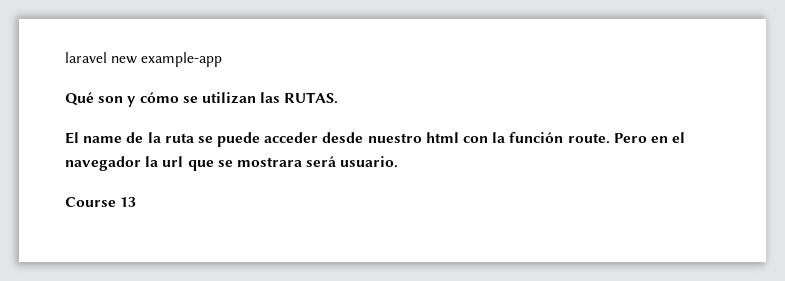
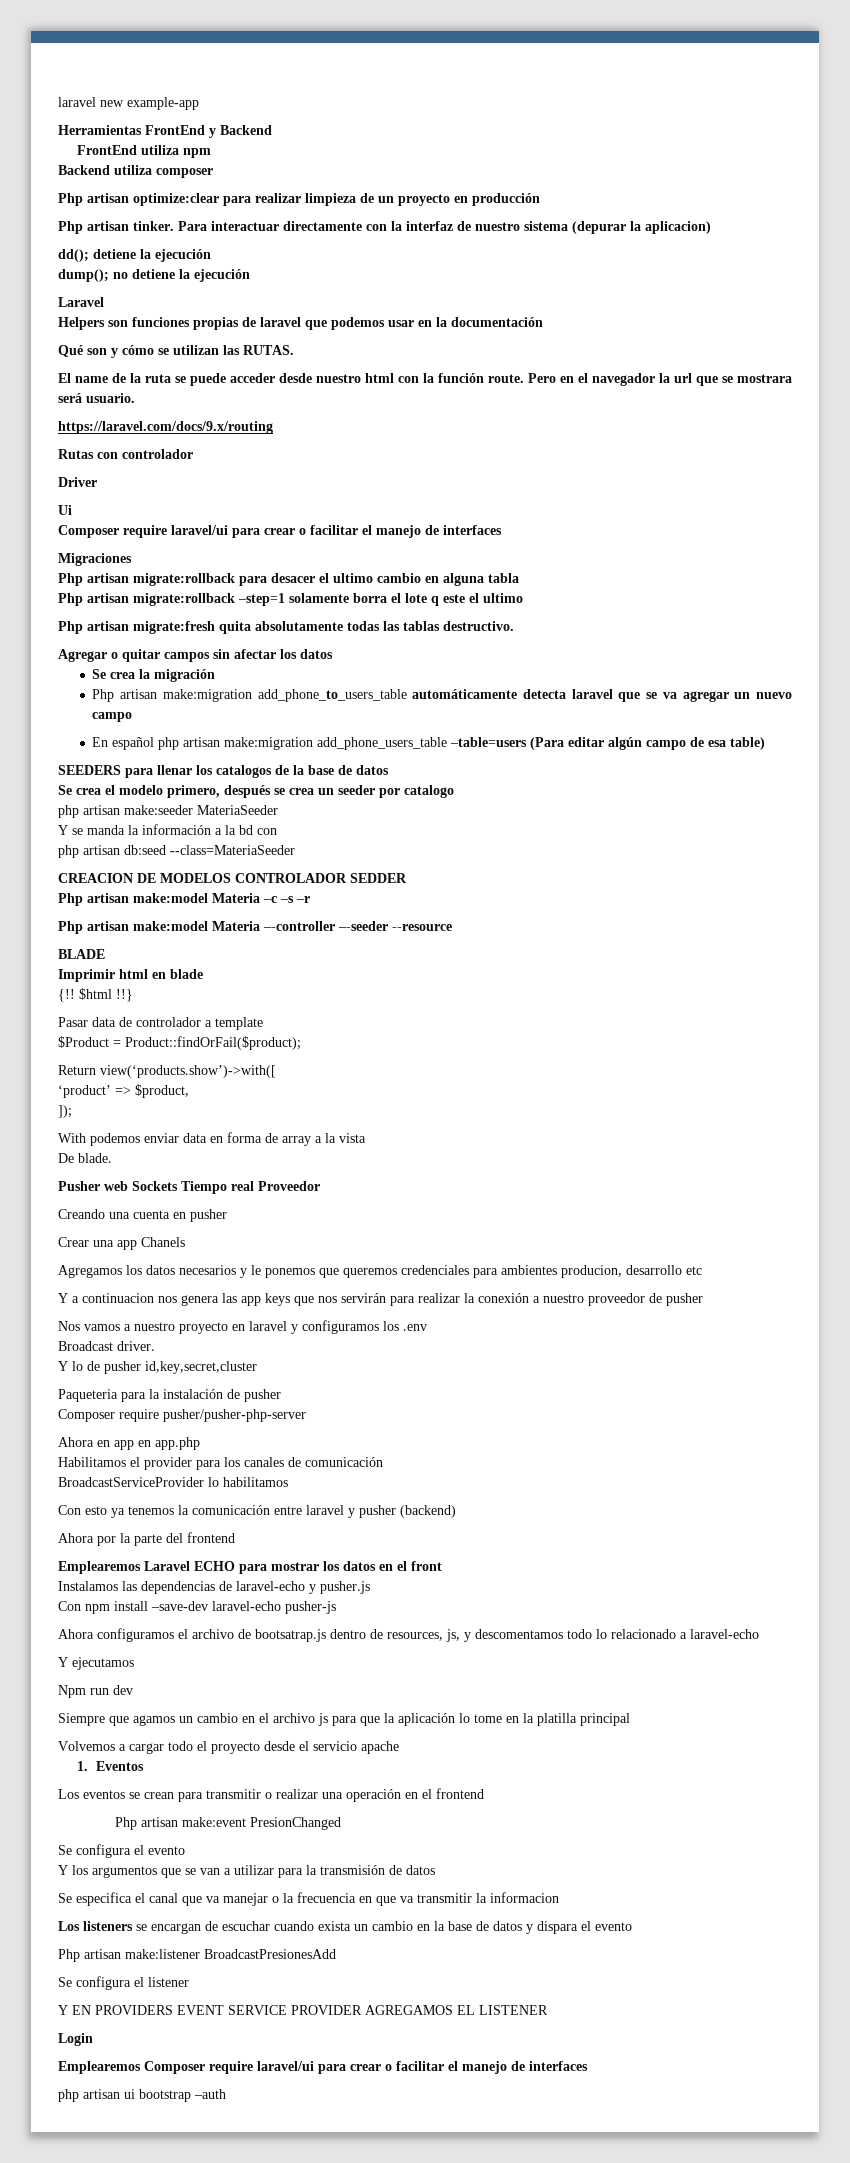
+ Herramientas FrontEnd y Backend
+ FrontEnd utiliza npm
+ Backend utiliza composer
+ Php artisan optimize:clear para realizar limpieza de un proyecto en producción
+ Php artisan tinker. Para interactuar directamente con la interfaz de nuestro sistema (depurar la aplicacion)
+ dd(); detiene la ejecución
+ dump(); no detiene la ejecución
+ Laravel
+ Helpers son funciones propias de laravel que podemos usar en la documentación
- Course 13
+ https://laravel.com/docs/9.x/routing
+ Rutas con controlador
+ Driver
+ Ui
+ Composer require laravel/ui para crear o facilitar el manejo de interfaces
+ Migraciones
+ Php artisan migrate:rollback para desacer el ultimo cambio en alguna tabla
+ Php artisan migrate:rollback –step=1 solamente borra el lote q este el ultimo
+ Php artisan migrate:fresh quita absolutamente todas las tablas destructivo.
+ Agregar o quitar campos sin afectar los datos
+ Se crea la migración
+ Php artisan make:migration add_phone_to_users_table automáticamente detecta laravel que se va agregar un nuevo campo
+ En español php artisan make:migration add_phone_users_table –table=users (Para editar algún campo de esa table)
+ SEEDERS para llenar los catalogos de la base de datos
+ Se crea el modelo primero, después se crea un seeder por catalogo
+ php artisan make:seeder MateriaSeeder
+ Y se manda la información a la bd con
+ php artisan db:seed --class=MateriaSeeder
+ CREACION DE MODELOS CONTROLADOR SEDDER
+ Php artisan make:model Materia –c –s –r
+ Php artisan make:model Materia –-controller –-seeder --resource
+ BLADE
+ Imprimir html en blade
+ {!! $html !!}
+ Pasar data de controlador a template
+ $Product = Product::findOrFail($product);
+ Return view(‘products.show’)->with([
+ ‘product’ => $product,
+ ]);
+ With podemos enviar data en forma de array a la vista
+ De blade.
+ Pusher web Sockets Tiempo real Proveedor
+ Creando una cuenta en pusher
+ Crear una app Chanels
+ Agregamos los datos necesarios y le ponemos que queremos credenciales para ambientes producion, desarrollo etc
+ Y a continuacion nos genera las app keys que nos servirán para realizar la conexión a nuestro proveedor de pusher
+ Nos vamos a nuestro proyecto en laravel y configuramos los .env
+ Broadcast driver.
+ Y lo de pusher id,key,secret,cluster
+ Paqueteria para la instalación de pusher
+ Composer require pusher/pusher-php-server
+ Ahora en app en app.php
+ Habilitamos el provider para los canales de comunicación
+ BroadcastServiceProvider lo habilitamos
+ Con esto ya tenemos la comunicación entre laravel y pusher (backend)
+ Ahora por la parte del frontend
+ Emplearemos Laravel ECHO para mostrar los datos en el front
+ Instalamos las dependencias de laravel-echo y pusher.js
+ Con npm install –save-dev laravel-echo pusher-js
+ Ahora configuramos el archivo de bootsatrap.js dentro de resources, js, y descomentamos todo lo relacionado a laravel-echo
+ Y ejecutamos
+ Npm run dev
+ Siempre que agamos un cambio en el archivo js para que la aplicación lo tome en la platilla principal
+ Volvemos a cargar todo el proyecto desde el servicio apache
+ 1. Eventos
+ Los eventos se crean para transmitir o realizar una operación en el frontend
+ Php artisan make:event PresionChanged
+ Se configura el evento
+ Y los argumentos que se van a utilizar para la transmisión de datos
+ Se especifica el canal que va manejar o la frecuencia en que va transmitir la informacion
+ Los listeners se encargan de escuchar cuando exista un cambio en la base de datos y dispara el evento
+ Php artisan make:listener BroadcastPresionesAdd
+ Se configura el listener
+ Y EN PROVIDERS EVENT SERVICE PROVIDER AGREGAMOS EL LISTENER
+ Login
+ Emplearemos Composer require laravel/ui para crear o facilitar el manejo de interfaces
+ php artisan ui bootstrap –auth

